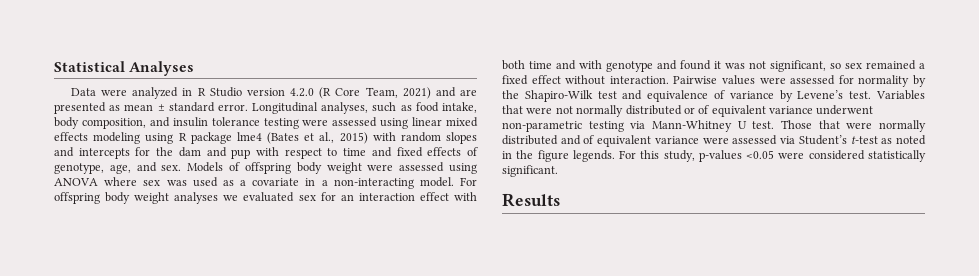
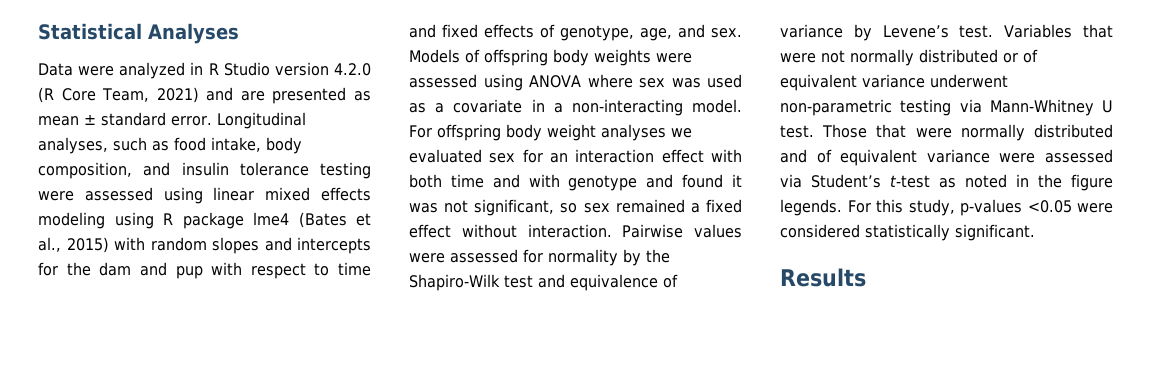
- Models of offspring body weight were assessed using ANOVA where sex was used as a covariate in a non-interacting model.
+ Models of offspring body weights were assessed using ANOVA where sex was used as a covariate in a non-interacting model.

